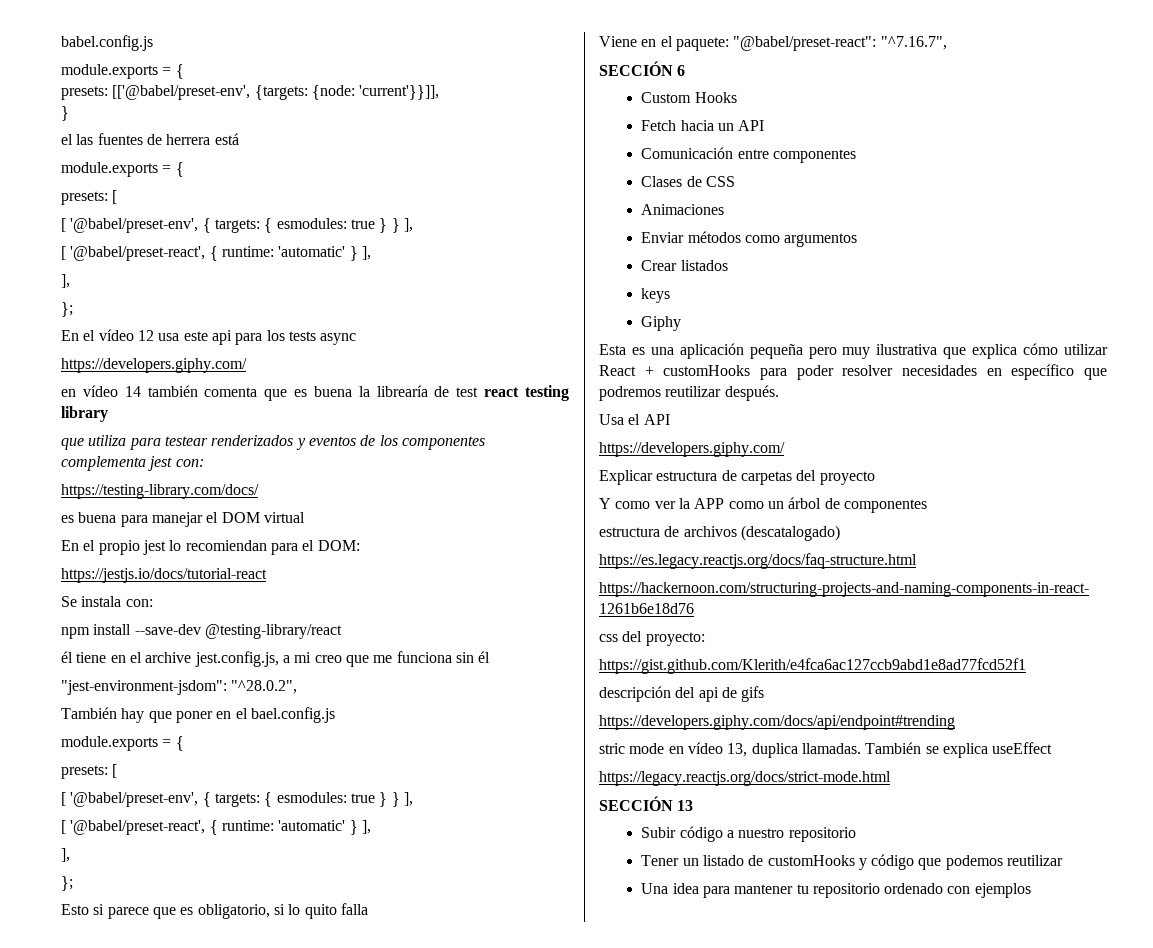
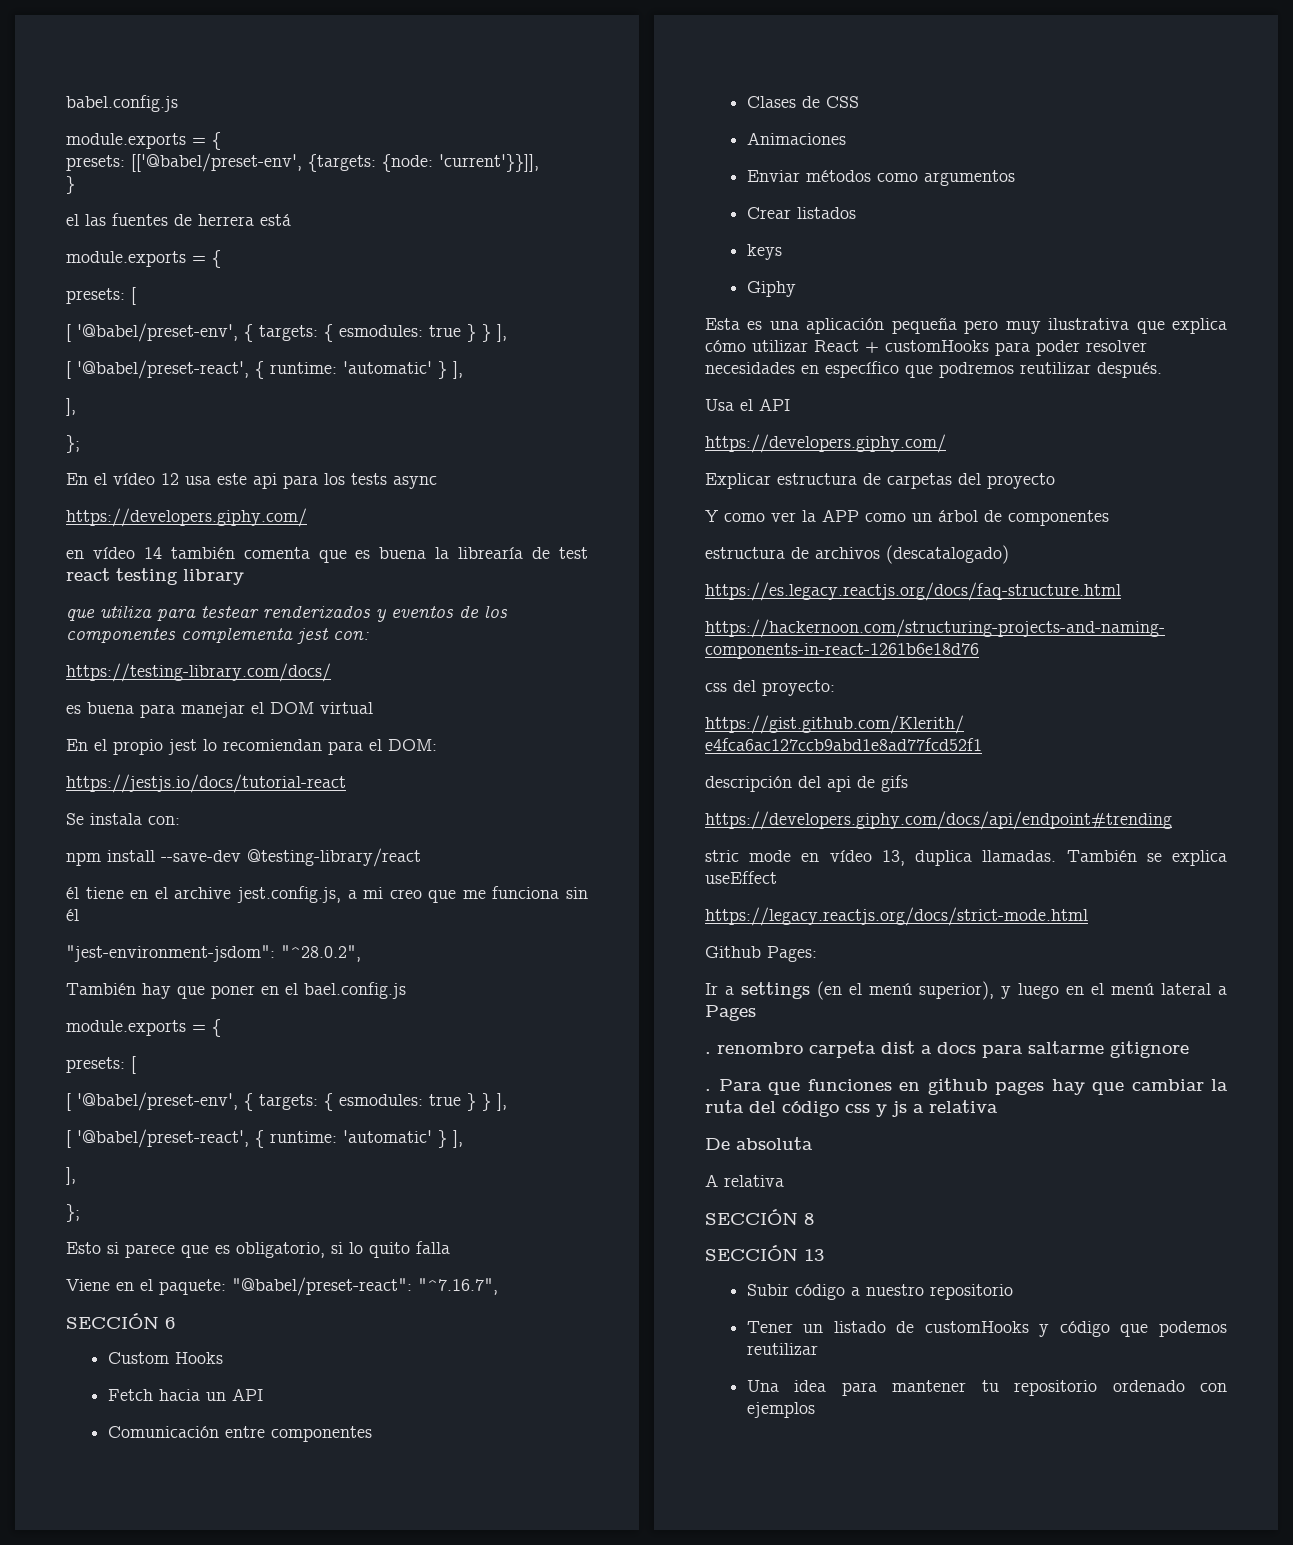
+ Github Pages:
+ Ir a settings (en el menú superior), y luego en el menú lateral a Pages
+ . renombro carpeta dist a docs para saltarme gitignore
+ . Para que funciones en github pages hay que cambiar la ruta del código css y js a relativa
+ De absoluta
+ A relativa
+ SECCIÓN 8

